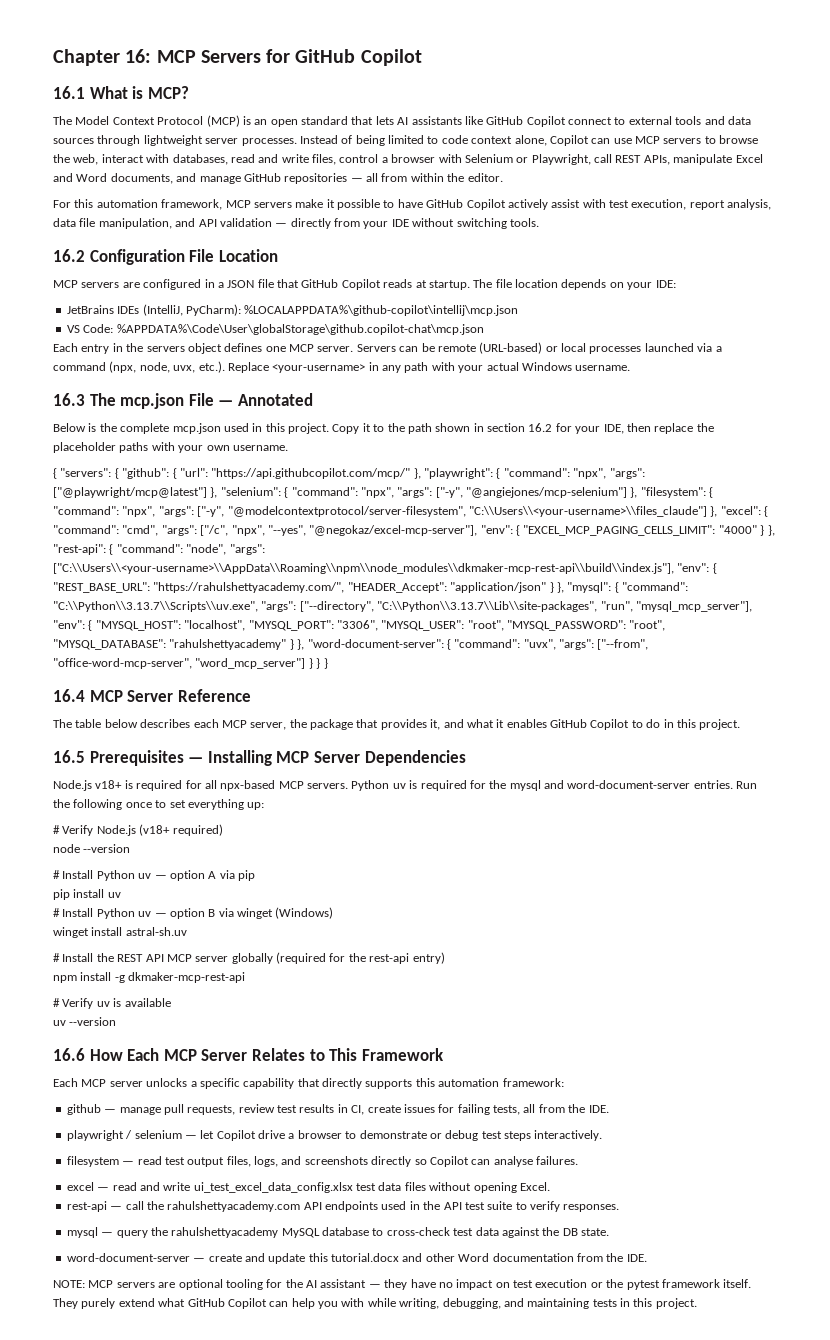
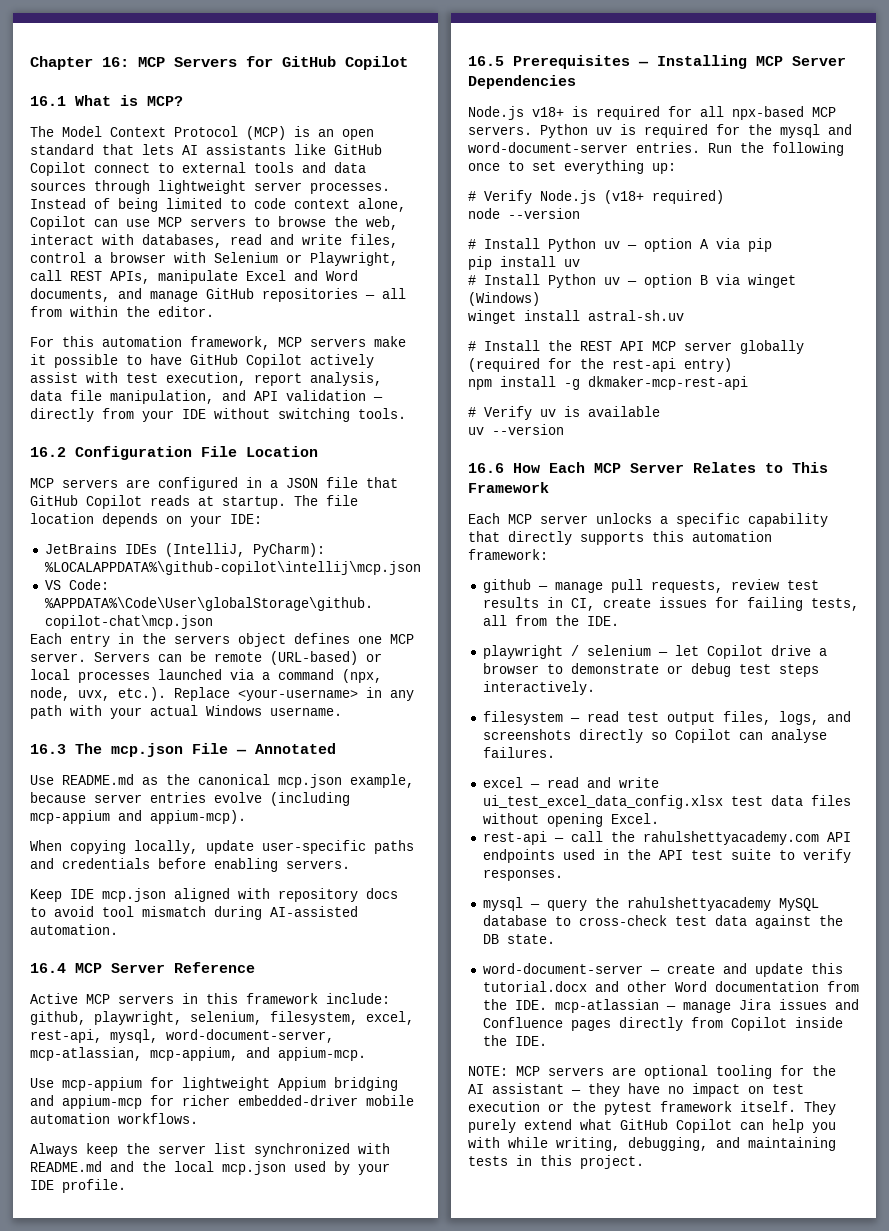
- Below is the complete mcp.json used in this project. Copy it to the path shown in section 16.2 for your IDE, then replace the placeholder paths with your own username.
- { "servers": { "github": { "url": "https://api.githubcopilot.com/mcp/" }, "playwright": { "command": "npx", "args": ["@playwright/mcp@latest"] }, "selenium": { "command": "npx", "args": ["-y", "@angiejones/mcp-selenium"] }, "filesystem": { "command": "npx", "args": ["-y", "@modelcontextprotocol/server-filesystem", "C:\\Users\\<your-username>\\files_claude"] }, "excel": { "command": "cmd", "args": ["/c", "npx", "--yes", "@negokaz/excel-mcp-server"], "env": { "EXCEL_MCP_PAGING_CELLS_LIMIT": "4000" } }, "rest-api": { "command": "node", "args": ["C:\\Users\\<your-username>\\AppData\\Roaming\\npm\\node_modules\\dkmaker-mcp-rest-api\\build\\index.js"], "env": { "REST_BASE_URL": "https://rahulshettyacademy.com/", "HEADER_Accept": "application/json" } }, "mysql": { "command": "C:\\Python\\3.13.7\\Scripts\\uv.exe", "args": ["--directory", "C:\\Python\\3.13.7\\Lib\\site-packages", "run", "mysql_mcp_server"], "env": { "MYSQL_HOST": "localhost", "MYSQL_PORT": "3306", "MYSQL_USER": "root", "MYSQL_PASSWORD": "root", "MYSQL_DATABASE": "rahulshettyacademy" } }, "word-document-server": { "command": "uvx", "args": ["--from", "office-word-mcp-server", "word_mcp_server"] } } }
+ Use README.md as the canonical mcp.json example, because server entries evolve (including mcp-appium and appium-mcp).
+ When copying locally, update user-specific paths and credentials before enabling servers.
+ Keep IDE mcp.json aligned with repository docs to avoid tool mismatch during AI-assisted automation.
  16.4 MCP Server Reference
- The table below describes each MCP server, the package that provides it, and what it enables GitHub Copilot to do in this project.
+ Active MCP servers in this framework include: github, playwright, selenium, filesystem, excel, rest-api, mysql, word-document-server, mcp-atlassian, mcp-appium, and appium-mcp.
+ Use mcp-appium for lightweight Appium bridging and appium-mcp for richer embedded-driver mobile automation workflows.
+ Always keep the server list synchronized with README.md and the local mcp.json used by your IDE profile.
- word-document-server — create and update this tutorial.docx and other Word documentation from the IDE.
+ word-document-server — create and update this tutorial.docx and other Word documentation from the IDE. mcp-atlassian — manage Jira issues and Confluence pages directly from Copilot inside the IDE.

